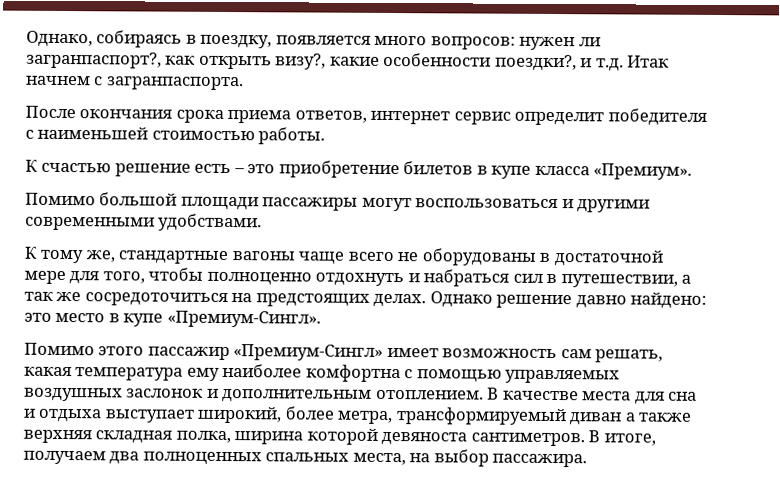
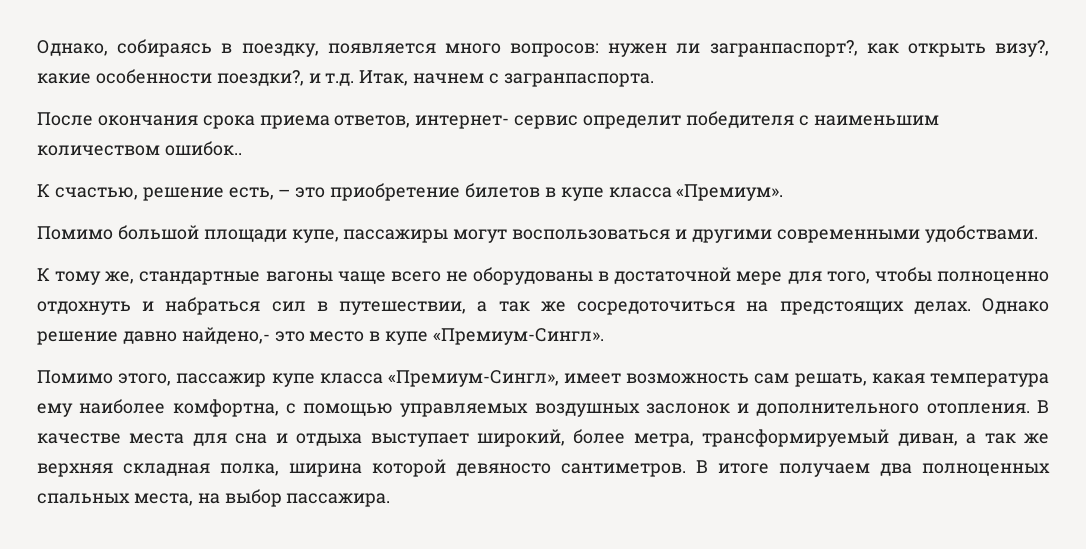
- Однако, собираясь в поездку, появляется много вопросов: нужен ли загранпаспорт?, как открыть визу?, какие особенности поездки?, и т.д. Итак начнем с загранпаспорта.
+ Однако, собираясь в поездку, появляется много вопросов: нужен ли загранпаспорт?, как открыть визу?, какие особенности поездки?, и т.д. Итак, начнем с загранпаспорта.
- После окончания срока приема ответов, интернет сервис определит победителя с наименьшей стоимостью работы.
- К счастью решение есть – это приобретение билетов в купе класса «Премиум».
+ После окончания срока приема ответов, интернет- сервис определит победителя с наименьшим количеством ошибок..
+ К счастью, решение есть, – это приобретение билетов в купе класса «Премиум».
- Помимо большой площади пассажиры могут воспользоваться и другими современными удобствами.
+ Помимо большой площади купе, пассажиры могут воспользоваться и другими современными удобствами.
- Однако решение давно найдено: это место в купе «Премиум-Сингл».
+ Однако решение давно найдено,- это место в купе «Премиум-Сингл».
- Помимо этого пассажир «Премиум-Сингл» имеет возможность сам решать, какая температура ему наиболее комфортна с помощью управляемых воздушных заслонок и дополнительным отоплением.
+ Помимо этого, пассажир купе класса «Премиум-Сингл», имеет возможность сам решать, какая температура ему наиболее комфортна, с помощью управляемых воздушных заслонок и дополнительного отопления.
- В качестве места для сна и отдыха выступает широкий, более метра, трансформируемый диван а также верхняя складная полка, ширина которой девяноста сантиметров.
+ В качестве места для сна и отдыха выступает широкий, более метра, трансформируемый диван, а так же верхняя складная полка, ширина которой девяносто сантиметров.
- В итоге, получаем два полноценных спальных места, на выбор пассажира.
+ В итоге получаем два полноценных спальных места, на выбор пассажира.

